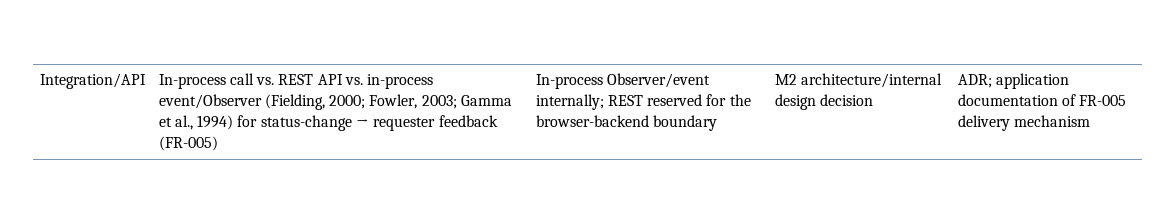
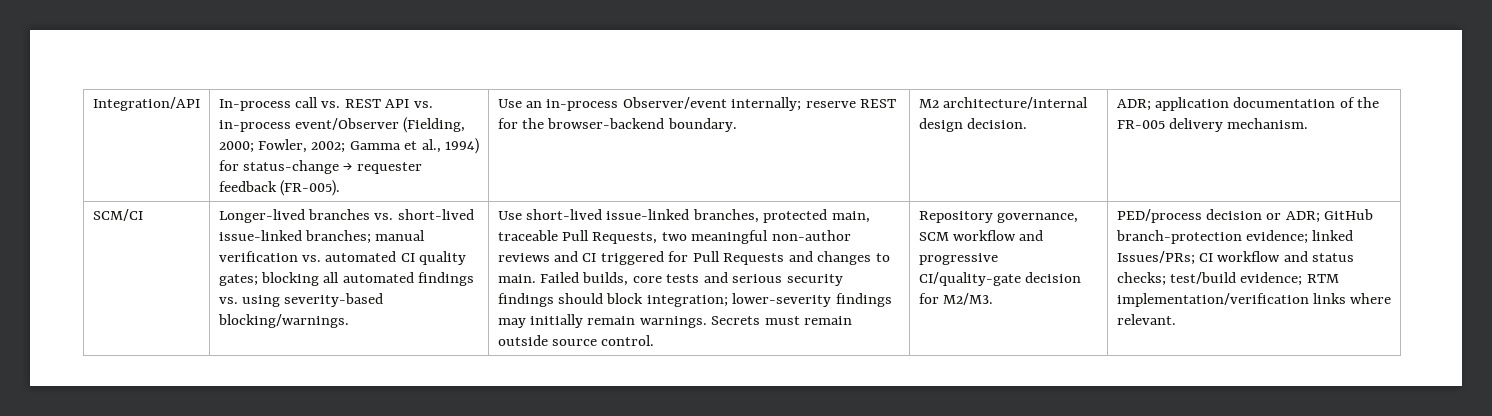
- In-process call vs. REST API vs. in-process event/Observer (Fielding, 2000; Fowler, 2003; Gamma et al., 1994) for status-change → requester feedback (FR-005) | In-process Observer/event internally; REST reserved for the browser-backend boundary
+ In-process call vs. REST API vs. in-process event/Observer (Fielding, 2000; Fowler, 2002; Gamma et al., 1994) for status-change → requester feedback (FR-005). | Use an in-process Observer/event internally; reserve REST for the browser-backend boundary.
- M2 architecture/internal design decision
+ M2 architecture/internal design decision.
- ADR; application documentation of FR-005 delivery mechanism
+ ADR; application documentation of the FR-005 delivery mechanism.
+ SCM/CI | Longer-lived branches vs. short-lived issue-linked branches; manual verification vs. automated CI quality gates; blocking all automated findings vs. using severity-based blocking/warnings. | Use short-lived issue-linked branches, protected main, traceable Pull Requests, two meaningful non-author reviews and CI triggered for Pull Requests and changes to main. Failed builds, core tests and serious security findings should block integration; lower-severity findings may initially remain warnings. Secrets must remain outside source control. | Repository governance, SCM workflow and progressive CI/quality-gate decision for M2/M3. | PED/process decision or ADR; GitHub branch-protection evidence; linked Issues/PRs; CI workflow and status checks; test/build evidence; RTM implementation/verification links where relevant.

